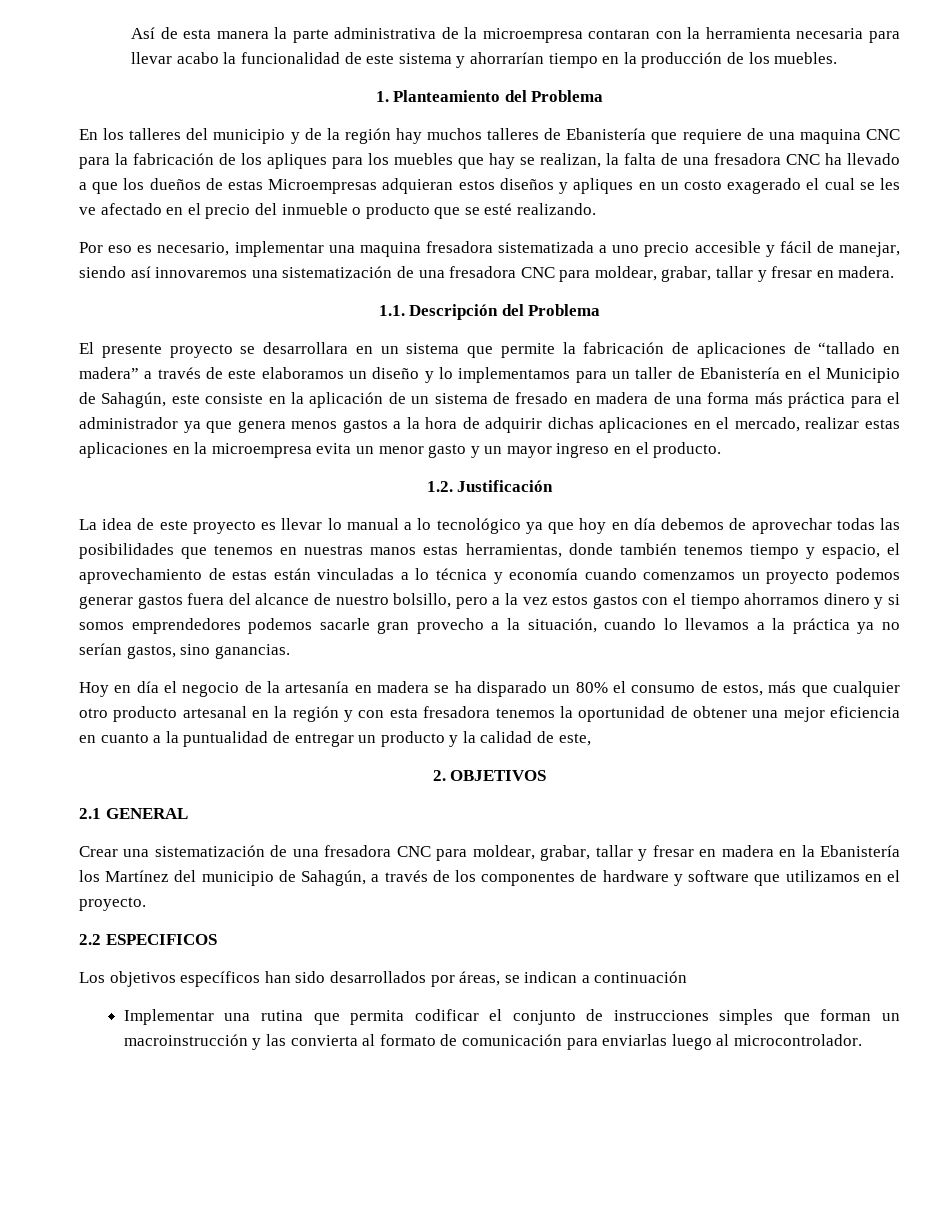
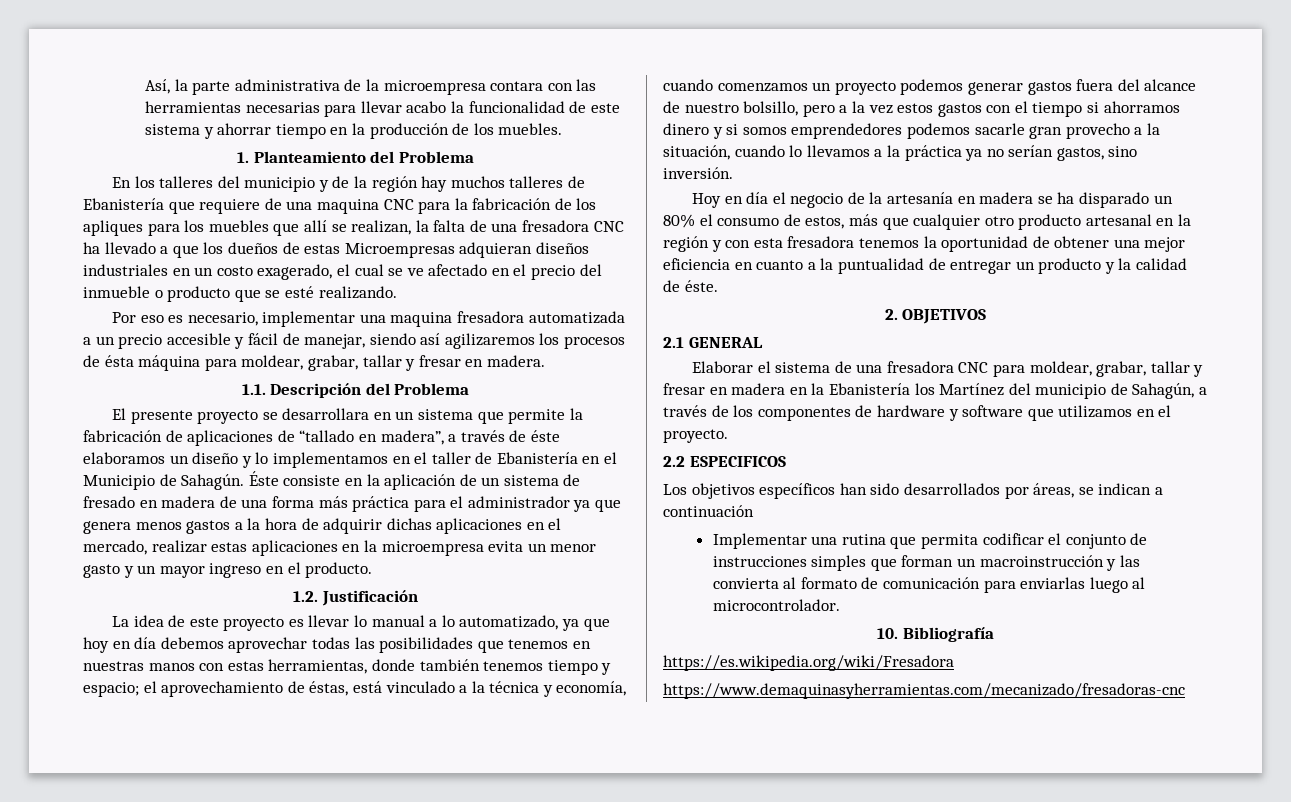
- Así de esta manera la parte administrativa de la microempresa contaran con la herramienta necesaria para llevar acabo la funcionalidad de este sistema y ahorrarían tiempo en la producción de los muebles.
+ Así, la parte administrativa de la microempresa contara con las herramientas necesarias para llevar acabo la funcionalidad de este sistema y ahorrar tiempo en la producción de los muebles.
- En los talleres del municipio y de la región hay muchos talleres de Ebanistería que requiere de una maquina CNC para la fabricación de los apliques para los muebles que hay se realizan, la falta de una fresadora CNC ha llevado a que los dueños de estas Microempresas adquieran estos diseños y apliques en un costo exagerado el cual se les ve afectado en el precio del inmueble o producto que se esté realizando.
+ En los talleres del municipio y de la región hay muchos talleres de Ebanistería que requiere de una maquina CNC para la fabricación de los apliques para los muebles que allí se realizan, la falta de una fresadora CNC ha llevado a que los dueños de estas Microempresas adquieran diseños industriales en un costo exagerado, el cual se ve afectado en el precio del inmueble o producto que se esté realizando.
- Por eso es necesario, implementar una maquina fresadora sistematizada a uno precio accesible y fácil de manejar, siendo así innovaremos una sistematización de una fresadora CNC para moldear, grabar, tallar y fresar en madera.
+ Por eso es necesario, implementar una maquina fresadora automatizada a un precio accesible y fácil de manejar, siendo así agilizaremos los procesos de ésta máquina para moldear, grabar, tallar y fresar en madera.
- El presente proyecto se desarrollara en un sistema que permite la fabricación de aplicaciones de “tallado en madera” a través de este elaboramos un diseño y lo implementamos para un taller de Ebanistería en el Municipio de Sahagún, este consiste en la aplicación de un sistema de fresado en madera de una forma más práctica para el administrador ya que genera menos gastos a la hora de adquirir dichas aplicaciones en el mercado, realizar estas aplicaciones en la microempresa evita un menor gasto y un mayor ingreso en el producto.
+ El presente proyecto se desarrollara en un sistema que permite la fabricación de aplicaciones de “tallado en madera”, a través de éste elaboramos un diseño y lo implementamos en el taller de Ebanistería en el Municipio de Sahagún. Éste consiste en la aplicación de un sistema de fresado en madera de una forma más práctica para el administrador ya que genera menos gastos a la hora de adquirir dichas aplicaciones en el mercado, realizar estas aplicaciones en la microempresa evita un menor gasto y un mayor ingreso en el producto.
- La idea de este proyecto es llevar lo manual a lo tecnológico ya que hoy en día debemos de aprovechar todas las posibilidades que tenemos en nuestras manos estas herramientas, donde también tenemos tiempo y espacio, el aprovechamiento de estas están vinculadas a lo técnica y economía cuando comenzamos un proyecto podemos generar gastos fuera del alcance de nuestro bolsillo, pero a la vez estos gastos con el tiempo ahorramos dinero y si somos emprendedores podemos sacarle gran provecho a la situación, cuando lo llevamos a la práctica ya no serían gastos, sino ganancias.
+ La idea de este proyecto es llevar lo manual a lo automatizado, ya que hoy en día debemos aprovechar todas las posibilidades que tenemos en nuestras manos con estas herramientas, donde también tenemos tiempo y espacio; el aprovechamiento de éstas, está vinculado a la técnica y economía, cuando comenzamos un proyecto podemos generar gastos fuera del alcance de nuestro bolsillo, pero a la vez estos gastos con el tiempo si ahorramos dinero y si somos emprendedores podemos sacarle gran provecho a la situación, cuando lo llevamos a la práctica ya no serían gastos, sino inversión.
- Hoy en día el negocio de la artesanía en madera se ha disparado un 80% el consumo de estos, más que cualquier otro producto artesanal en la región y con esta fresadora tenemos la oportunidad de obtener una mejor eficiencia en cuanto a la puntualidad de entregar un producto y la calidad de este,
+ Hoy en día el negocio de la artesanía en madera se ha disparado un 80% el consumo de estos, más que cualquier otro producto artesanal en la región y con esta fresadora tenemos la oportunidad de obtener una mejor eficiencia en cuanto a la puntualidad de entregar un producto y la calidad de éste.
- Crear una sistematización de una fresadora CNC para moldear, grabar, tallar y fresar en madera en la Ebanistería los Martínez del municipio de Sahagún, a través de los componentes de hardware y software que utilizamos en el proyecto.
+ Elaborar el sistema de una fresadora CNC para moldear, grabar, tallar y fresar en madera en la Ebanistería los Martínez del municipio de Sahagún, a través de los componentes de hardware y software que utilizamos en el proyecto.
+ 10. Bibliografía
+ https://es.wikipedia.org/wiki/Fresadora
+ https://www.demaquinasyherramientas.com/mecanizado/fresadoras-cnc

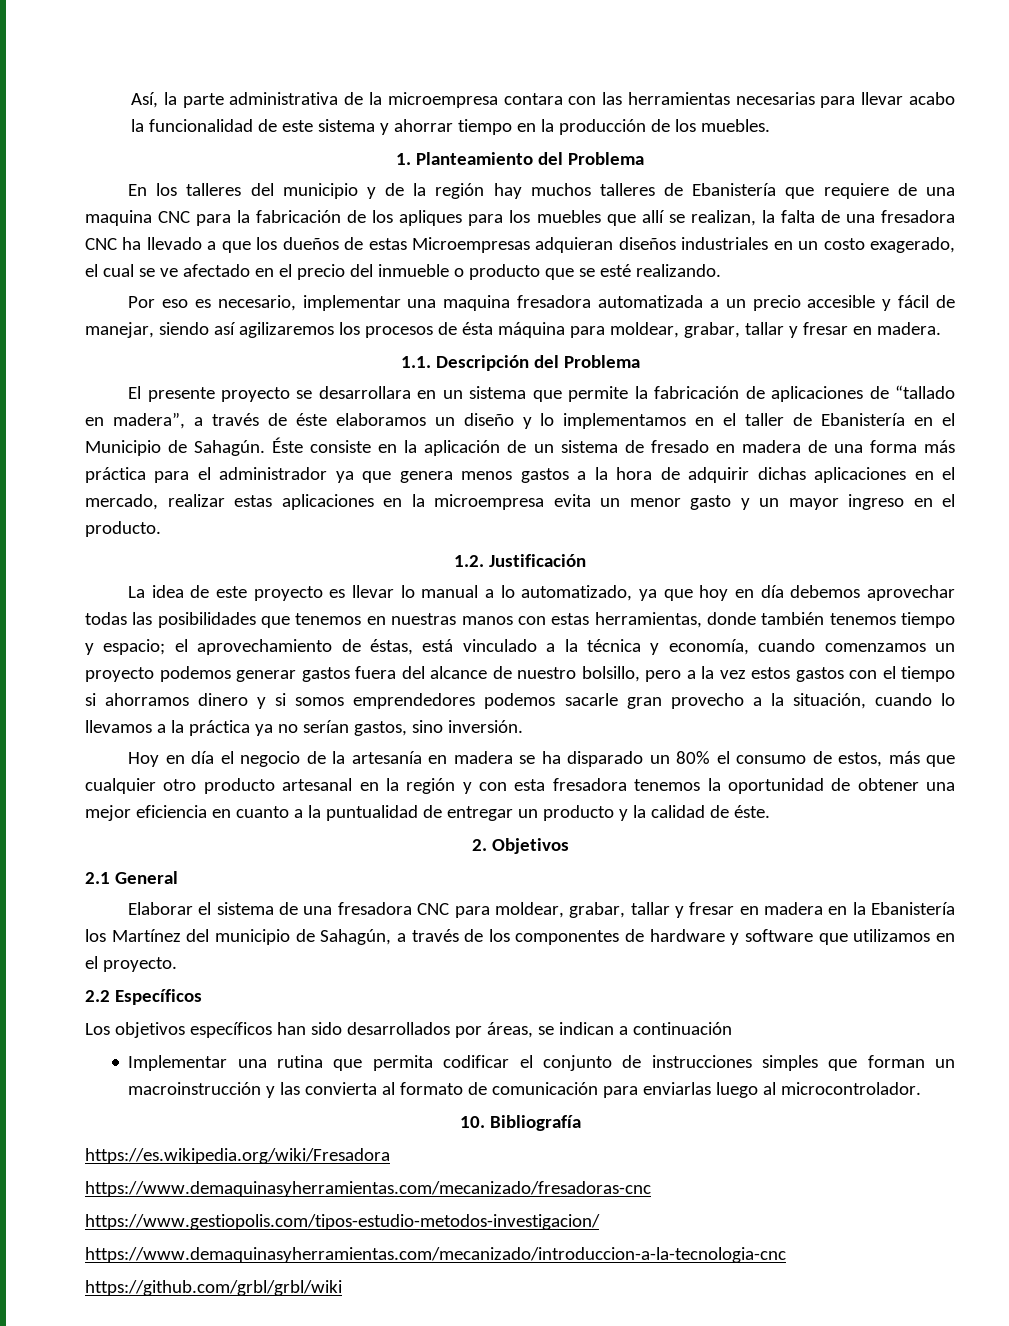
- 2. OBJETIVOS
+ 2. Objetivos
- 2.1 GENERAL
+ 2.1 General
- 2.2 ESPECIFICOS
+ 2.2 Específicos
+ https://www.gestiopolis.com/tipos-estudio-metodos-investigacion/
+ https://www.demaquinasyherramientas.com/mecanizado/introduccion-a-la-tecnologia-cnc
+ https://github.com/grbl/grbl/wiki

